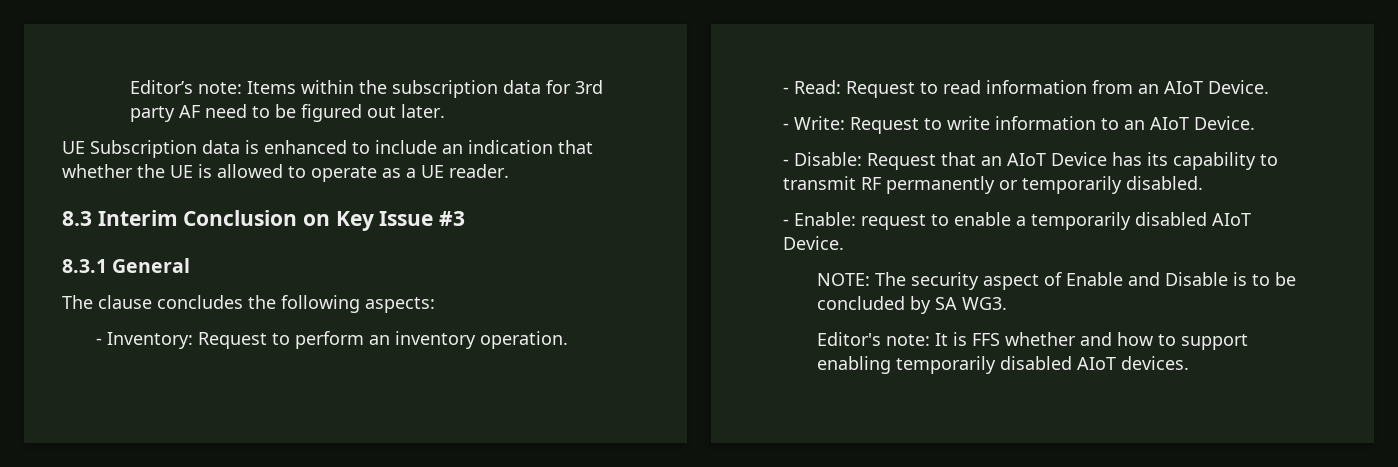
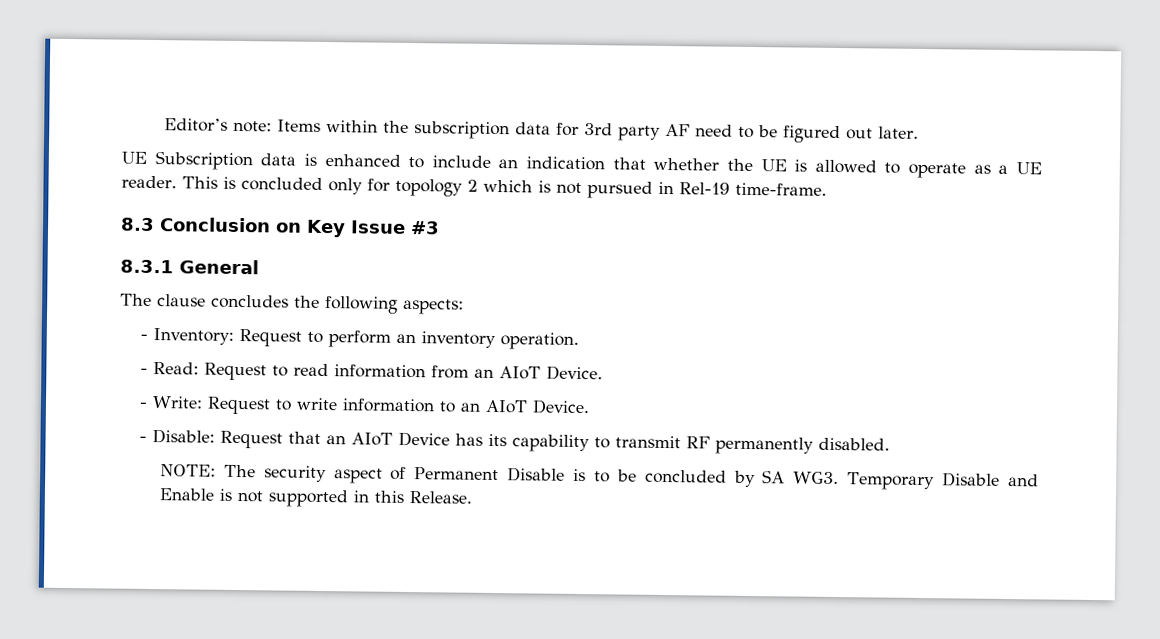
+ This is concluded only for topology 2 which is not pursued in Rel-19 time-frame.
- 8.3 Interim Conclusion on Key Issue #3
+ 8.3 Conclusion on Key Issue #3
- - Disable: Request that an AIoT Device has its capability to transmit RF permanently or temporarily disabled.
+ - Disable: Request that an AIoT Device has its capability to transmit RF permanently disabled.
- - Enable: request to enable a temporarily disabled AIoT Device.
- NOTE: The security aspect of Enable and Disable is to be concluded by SA WG3.
- Editor's note: It is FFS whether and how to support enabling temporarily disabled AIoT devices.
+ NOTE: The security aspect of Permanent Disable is to be concluded by SA WG3. Temporary Disable and Enable is not supported in this Release.

